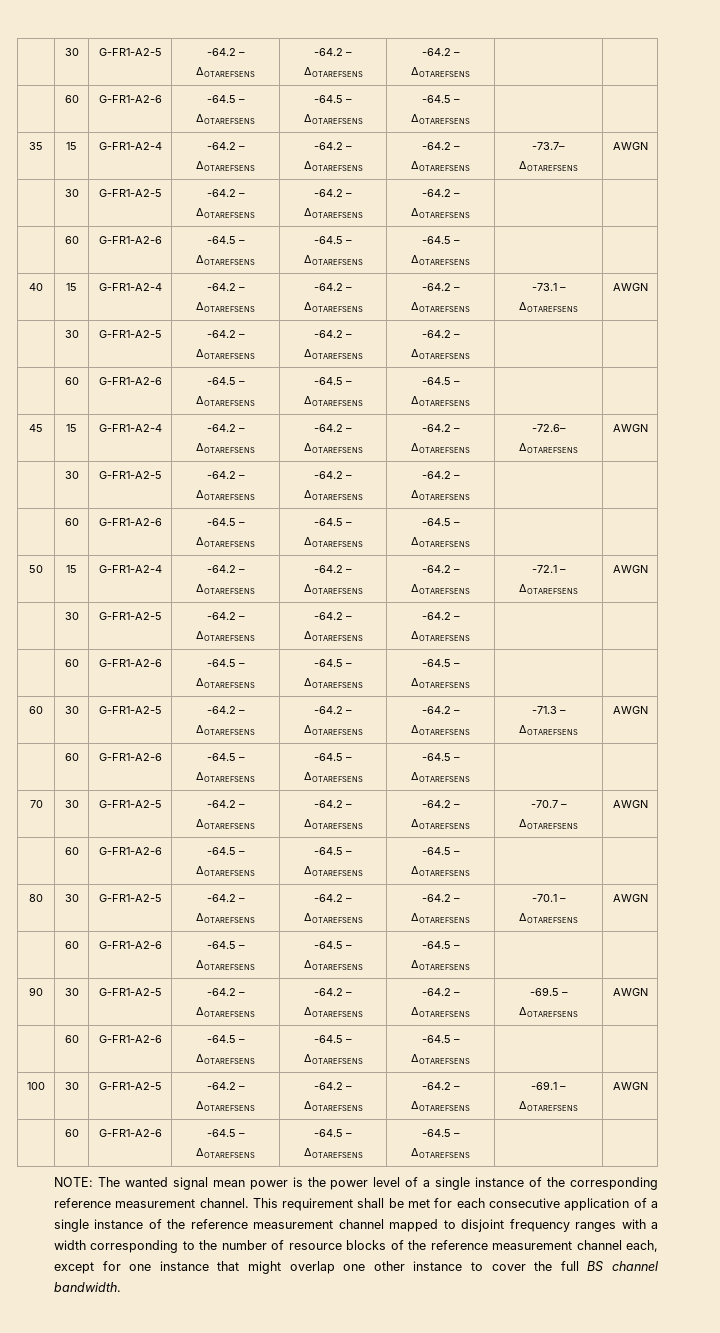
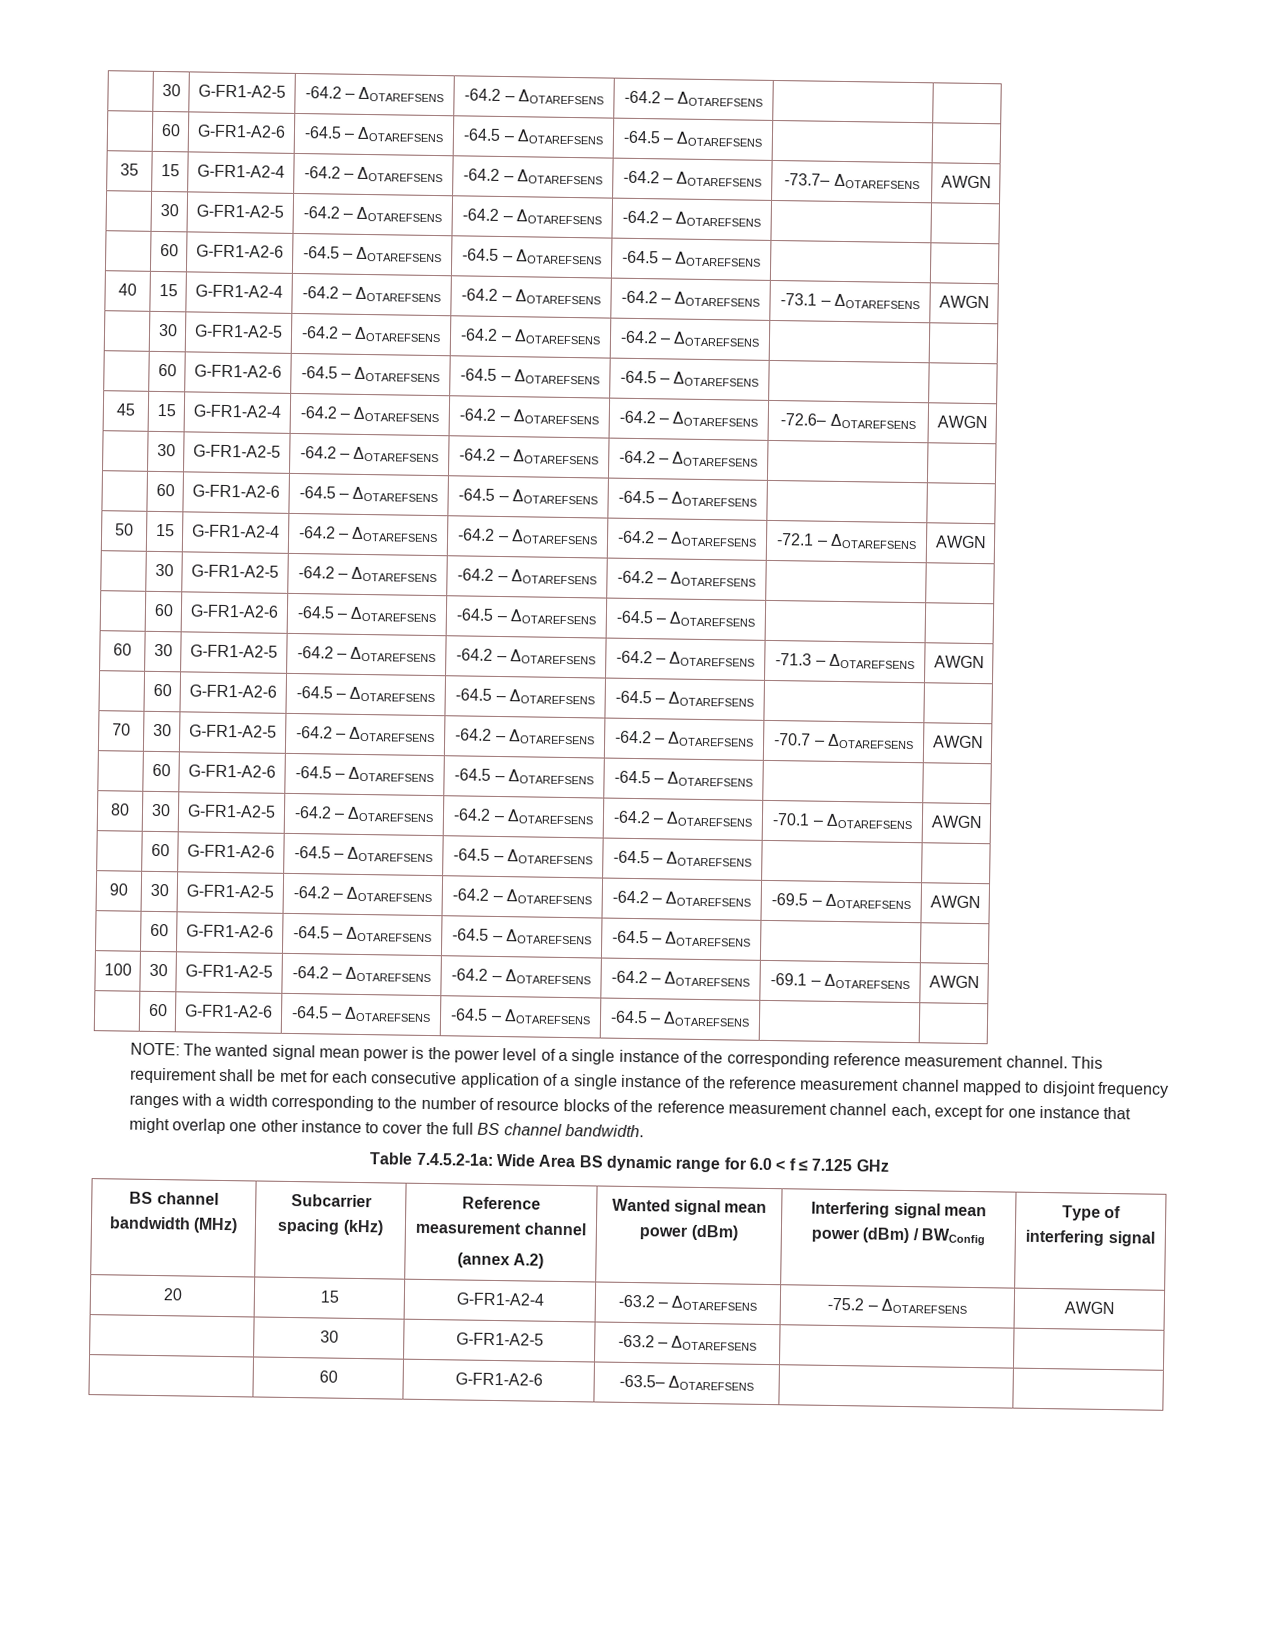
+ Table 7.4.5.2-1a: Wide Area BS dynamic range for 6.0 < f ≤ 7.125 GHz
+ BS channel bandwidth (MHz) | Subcarrier spacing (kHz) | Reference measurement channel
+ (annex A.2) | Wanted signal mean power (dBm) | Interfering signal mean power (dBm) / BWConfig | Type of interfering signal
+ 20 | 15 | G-FR1-A2-4 | -63.2 – ΔOTAREFSENS | -75.2 – ΔOTAREFSENS | AWGN
+ | 30 | G-FR1-A2-5 | -63.2 – ΔOTAREFSENS | |
+ | 60 | G-FR1-A2-6 | -63.5– ΔOTAREFSENS | |

